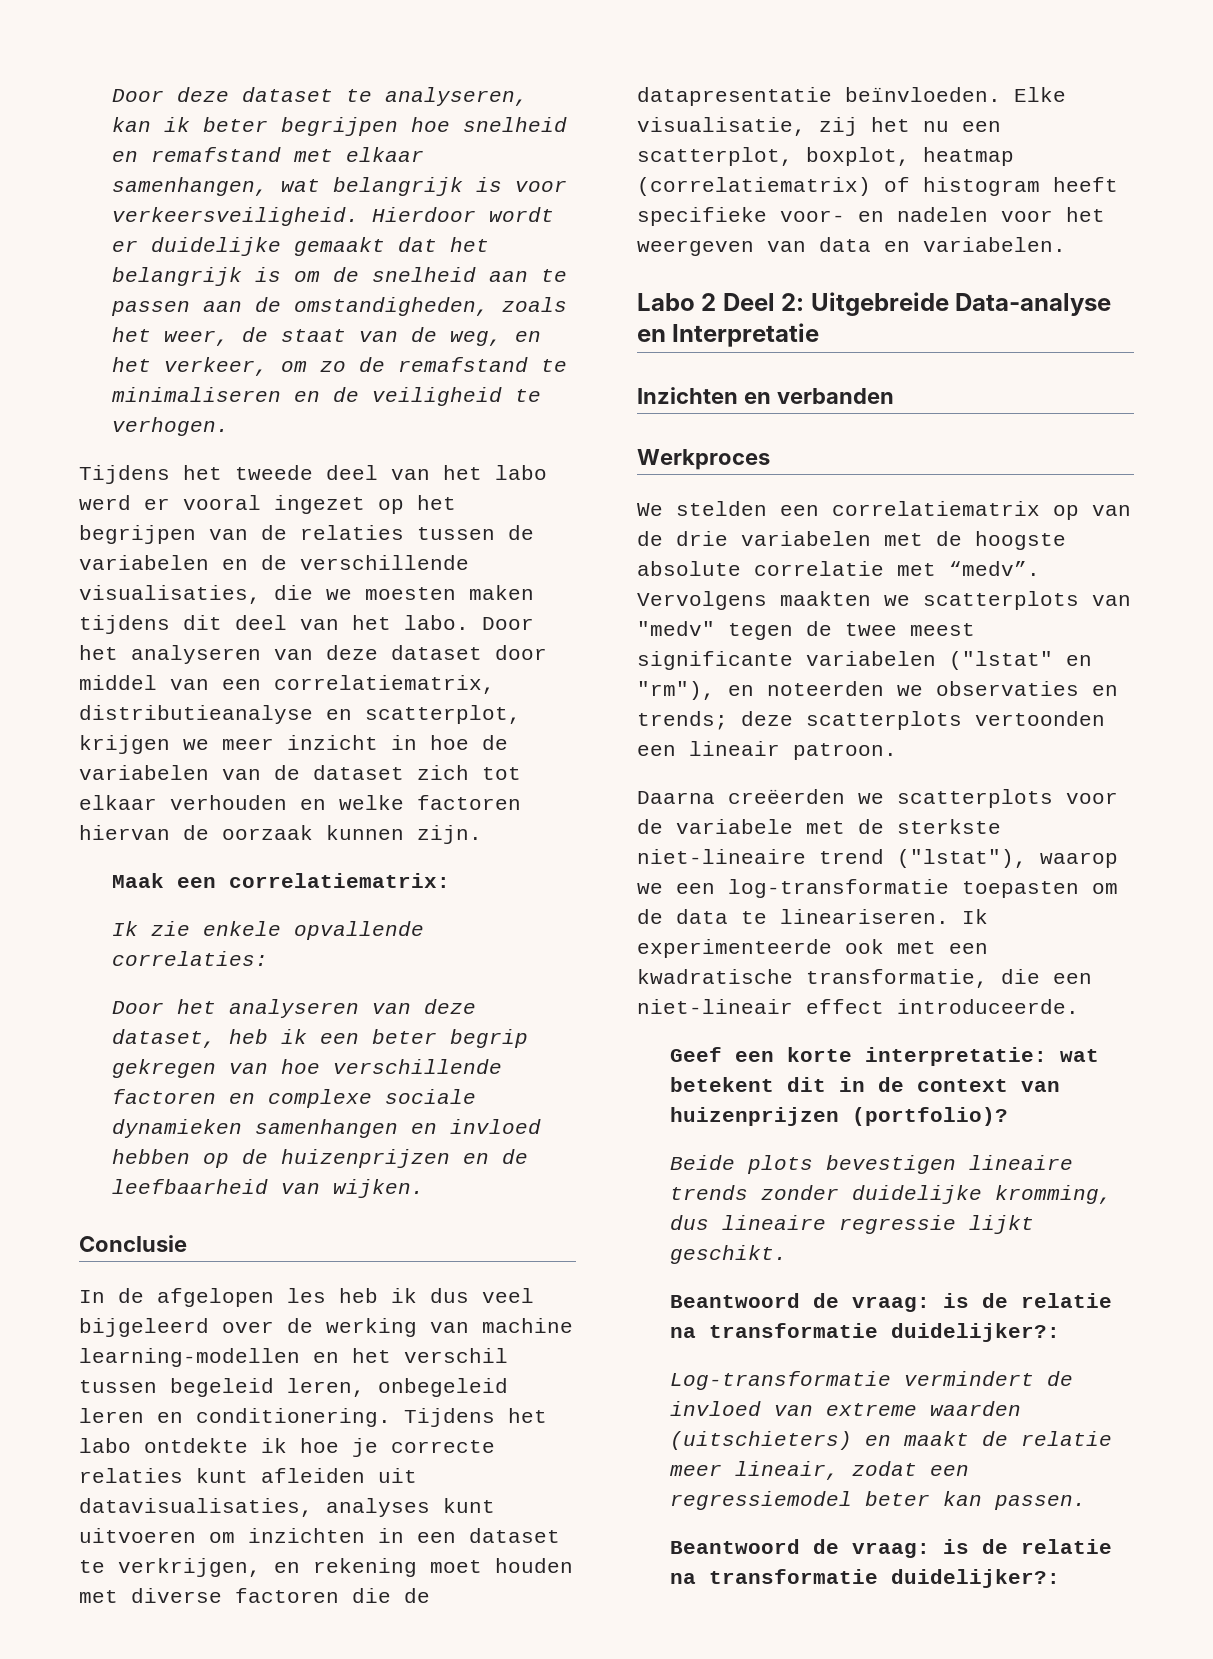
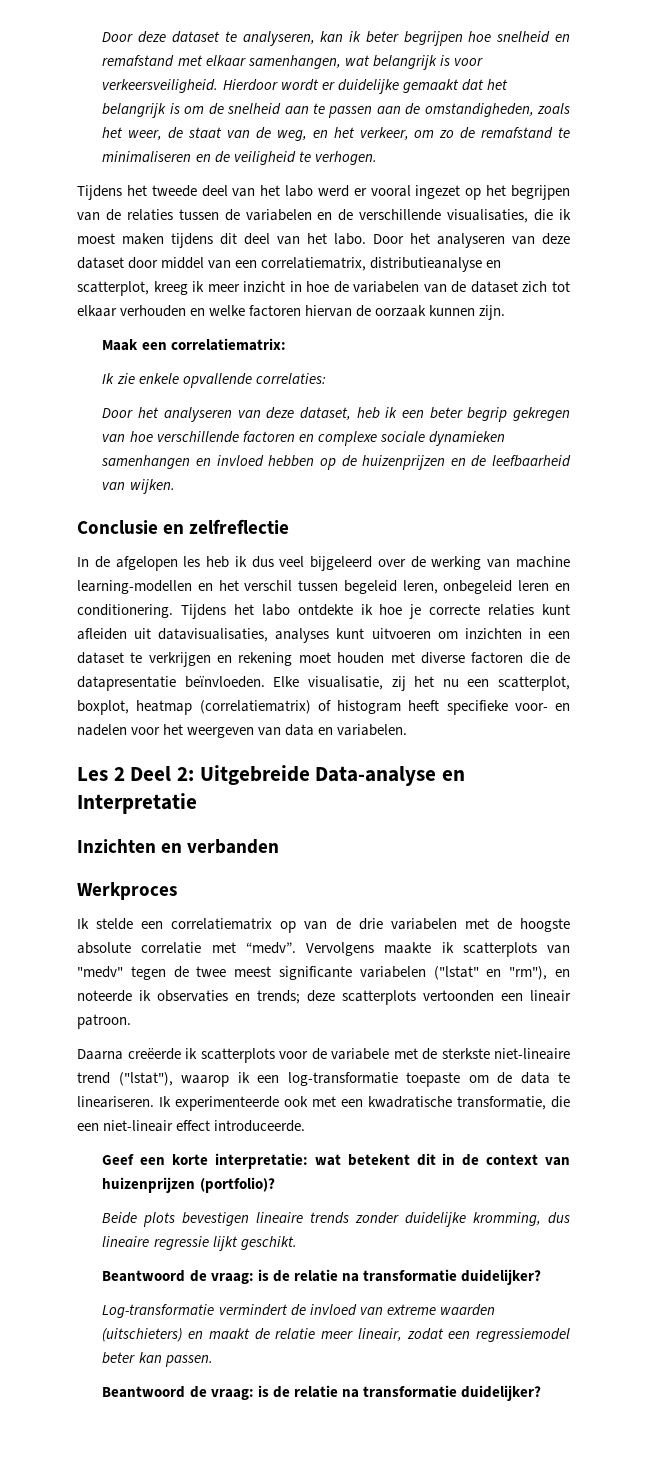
- Tijdens het tweede deel van het labo werd er vooral ingezet op het begrijpen van de relaties tussen de variabelen en de verschillende visualisaties, die we moesten maken tijdens dit deel van het labo.
+ Tijdens het tweede deel van het labo werd er vooral ingezet op het begrijpen van de relaties tussen de variabelen en de verschillende visualisaties, die ik moest maken tijdens dit deel van het labo.
- Door het analyseren van deze dataset door middel van een correlatiematrix, distributieanalyse en scatterplot, krijgen we meer inzicht in hoe de variabelen van de dataset zich tot elkaar verhouden en welke factoren hiervan de oorzaak kunnen zijn.
+ Door het analyseren van deze dataset door middel van een correlatiematrix, distributieanalyse en scatterplot, kreeg ik meer inzicht in hoe de variabelen van de dataset zich tot elkaar verhouden en welke factoren hiervan de oorzaak kunnen zijn.
- Conclusie
+ Conclusie en zelfreflectie
- Tijdens het labo ontdekte ik hoe je correcte relaties kunt afleiden uit datavisualisaties, analyses kunt uitvoeren om inzichten in een dataset te verkrijgen, en rekening moet houden met diverse factoren die de datapresentatie beïnvloeden.
+ Tijdens het labo ontdekte ik hoe je correcte relaties kunt afleiden uit datavisualisaties, analyses kunt uitvoeren om inzichten in een dataset te verkrijgen en rekening moet houden met diverse factoren die de datapresentatie beïnvloeden.
- Labo 2 Deel 2: Uitgebreide Data-analyse en Interpretatie
+ Les 2 Deel 2: Uitgebreide Data-analyse en Interpretatie
- We stelden een correlatiematrix op van de drie variabelen met de hoogste absolute correlatie met “medv”.
+ Ik stelde een correlatiematrix op van de drie variabelen met de hoogste absolute correlatie met “medv”.
- Vervolgens maakten we scatterplots van "medv" tegen de twee meest significante variabelen ("lstat" en "rm"), en noteerden we observaties en trends; deze scatterplots vertoonden een lineair patroon.
+ Vervolgens maakte ik scatterplots van "medv" tegen de twee meest significante variabelen ("lstat" en "rm"), en noteerde ik observaties en trends; deze scatterplots vertoonden een lineair patroon.
- Daarna creëerden we scatterplots voor de variabele met de sterkste niet-lineaire trend ("lstat"), waarop we een log-transformatie toepasten om de data te lineariseren.
+ Daarna creëerde ik scatterplots voor de variabele met de sterkste niet-lineaire trend ("lstat"), waarop ik een log-transformatie toepaste om de data te lineariseren.
  Beide plots bevestigen lineaire trends zonder duidelijke kromming, dus lineaire regressie lijkt geschikt.
- Beantwoord de vraag: is de relatie na transformatie duidelijker?:
+ Beantwoord de vraag: is de relatie na transformatie duidelijker?
  Log-transformatie vermindert de invloed van extreme waarden (uitschieters) en maakt de relatie meer lineair, zodat een regressiemodel beter kan passen.
- Beantwoord de vraag: is de relatie na transformatie duidelijker?:
+ Beantwoord de vraag: is de relatie na transformatie duidelijker?

